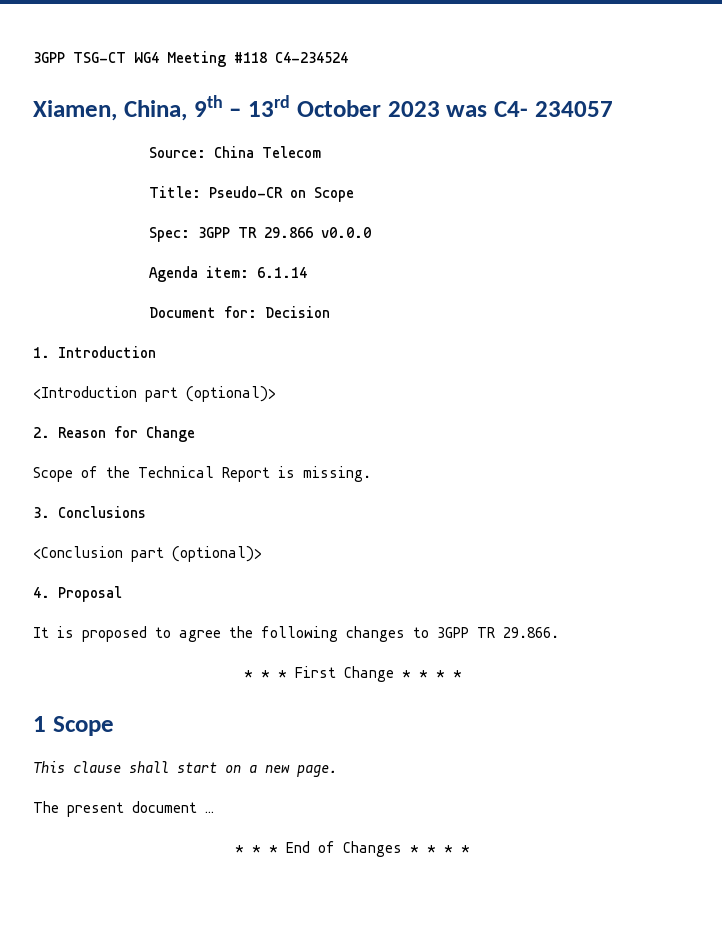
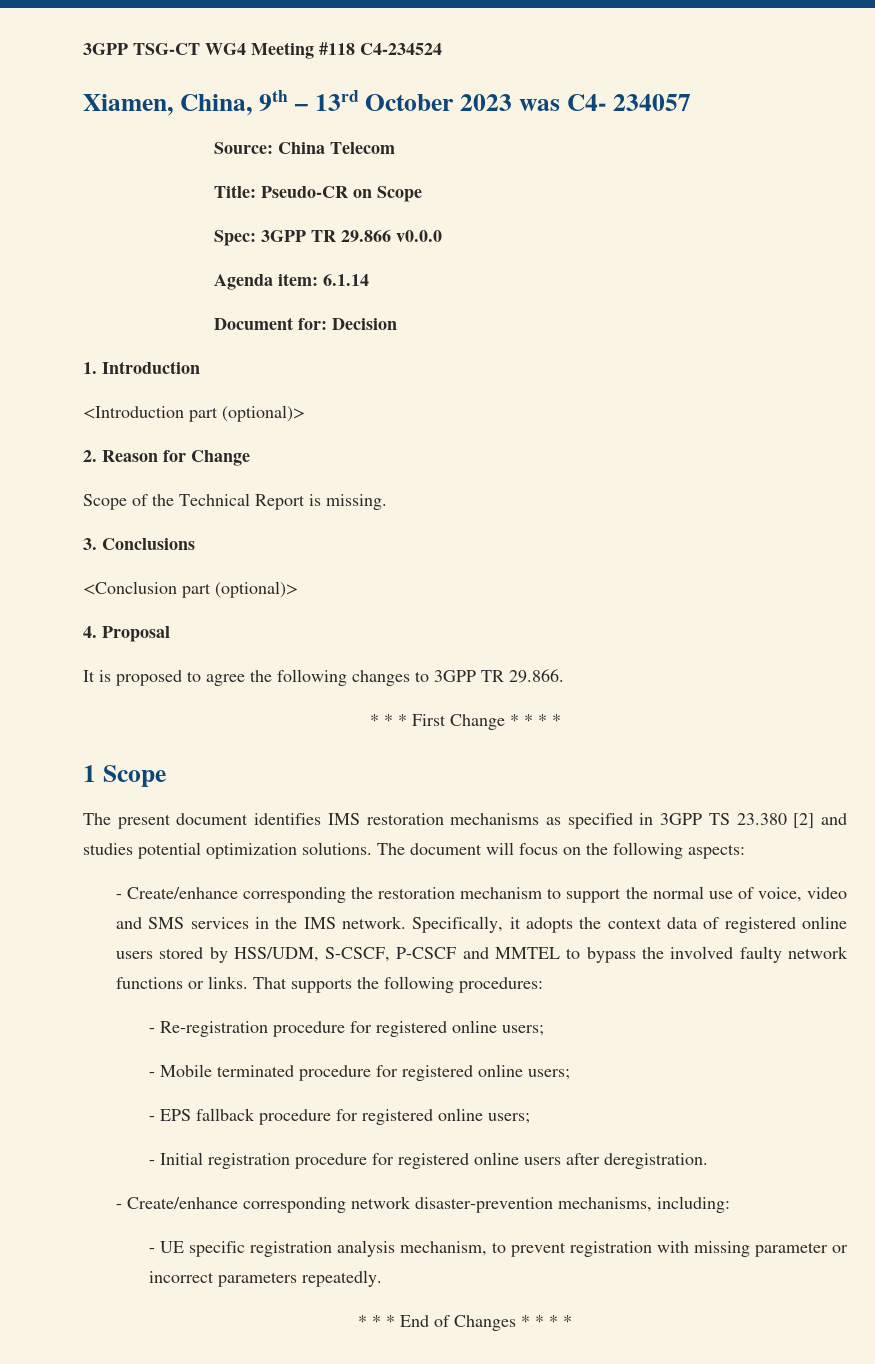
- This clause shall start on a new page.
- The present document …
+ The present document identifies IMS restoration mechanisms as specified in 3GPP TS 23.380 [2] and studies potential optimization solutions. The document will focus on the following aspects:
+ - Create/enhance corresponding the restoration mechanism to support the normal use of voice, video and SMS services in the IMS network. Specifically, it adopts the context data of registered online users stored by HSS/UDM, S-CSCF, P-CSCF and MMTEL to bypass the involved faulty network functions or links. That supports the following procedures:
+ - Re-registration procedure for registered online users;
+ - Mobile terminated procedure for registered online users;
+ - EPS fallback procedure for registered online users;
+ - Initial registration procedure for registered online users after deregistration.
+ - Create/enhance corresponding network disaster-prevention mechanisms, including:
+ - UE specific registration analysis mechanism, to prevent registration with missing parameter or incorrect parameters repeatedly.

